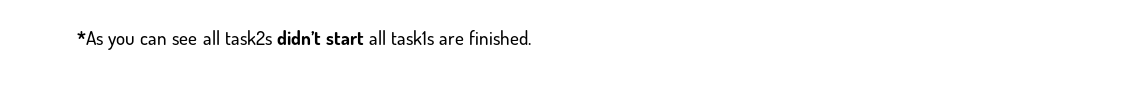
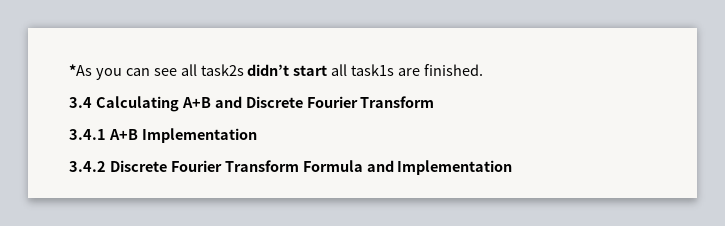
+ 3.4 Calculating A+B and Discrete Fourier Transform
+ 3.4.1 A+B Implementation
+ 3.4.2 Discrete Fourier Transform Formula and Implementation

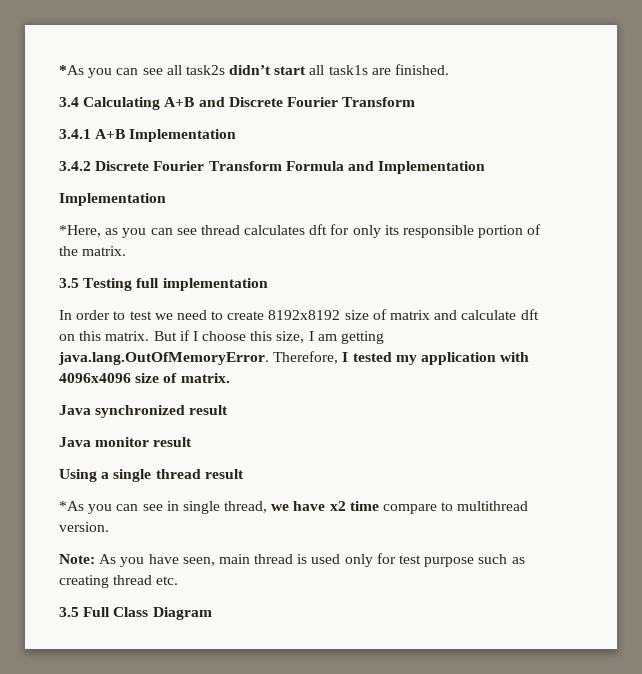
  3.4.2 Discrete Fourier Transform Formula and Implementation
+ Implementation
+ *Here, as you can see thread calculates dft for only its responsible portion of the matrix.
+ 3.5 Testing full implementation
+ In order to test we need to create 8192x8192 size of matrix and calculate dft on this matrix. But if I choose this size, I am getting java.lang.OutOfMemoryError. Therefore, I tested my application with 4096x4096 size of matrix.
+ Java synchronized result
+ Java monitor result
+ Using a single thread result
+ *As you can see in single thread, we have x2 time compare to multithread version.
+ Note: As you have seen, main thread is used only for test purpose such as creating thread etc.
+ 3.5 Full Class Diagram

